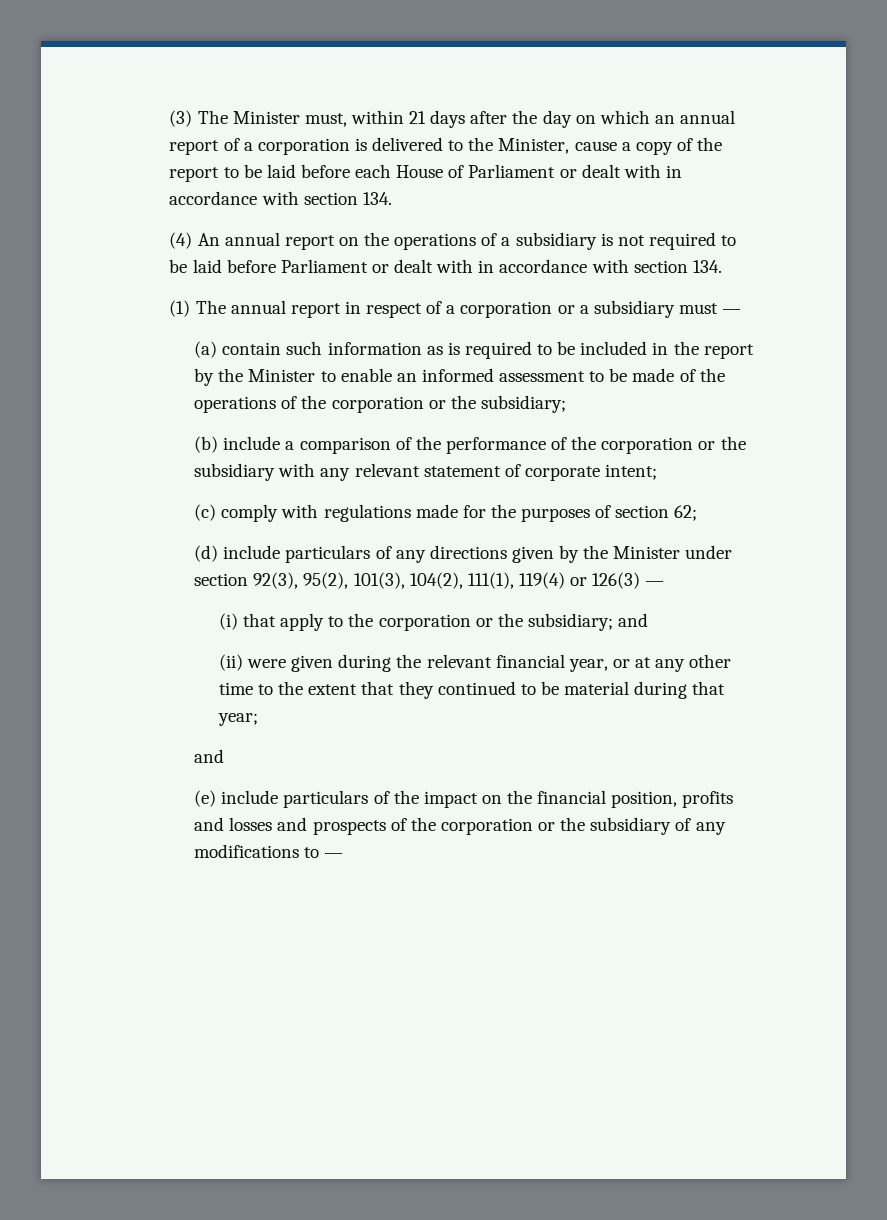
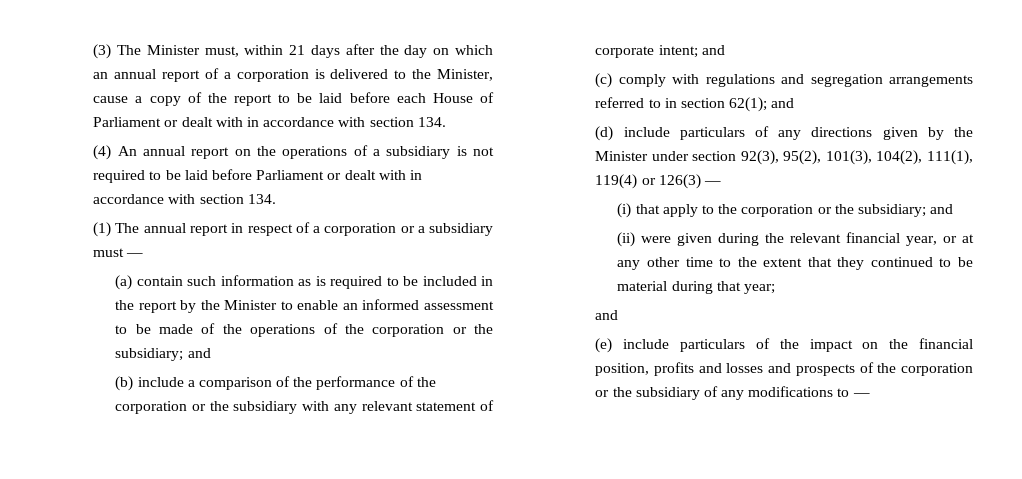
- (a) contain such information as is required to be included in the report by the Minister to enable an informed assessment to be made of the operations of the corporation or the subsidiary;
+ (a) contain such information as is required to be included in the report by the Minister to enable an informed assessment to be made of the operations of the corporation or the subsidiary; and
- (b) include a comparison of the performance of the corporation or the subsidiary with any relevant statement of corporate intent;
+ (b) include a comparison of the performance of the corporation or the subsidiary with any relevant statement of corporate intent; and
- (c) comply with regulations made for the purposes of section 62;
+ (c) comply with regulations and segregation arrangements referred to in section 62(1); and

